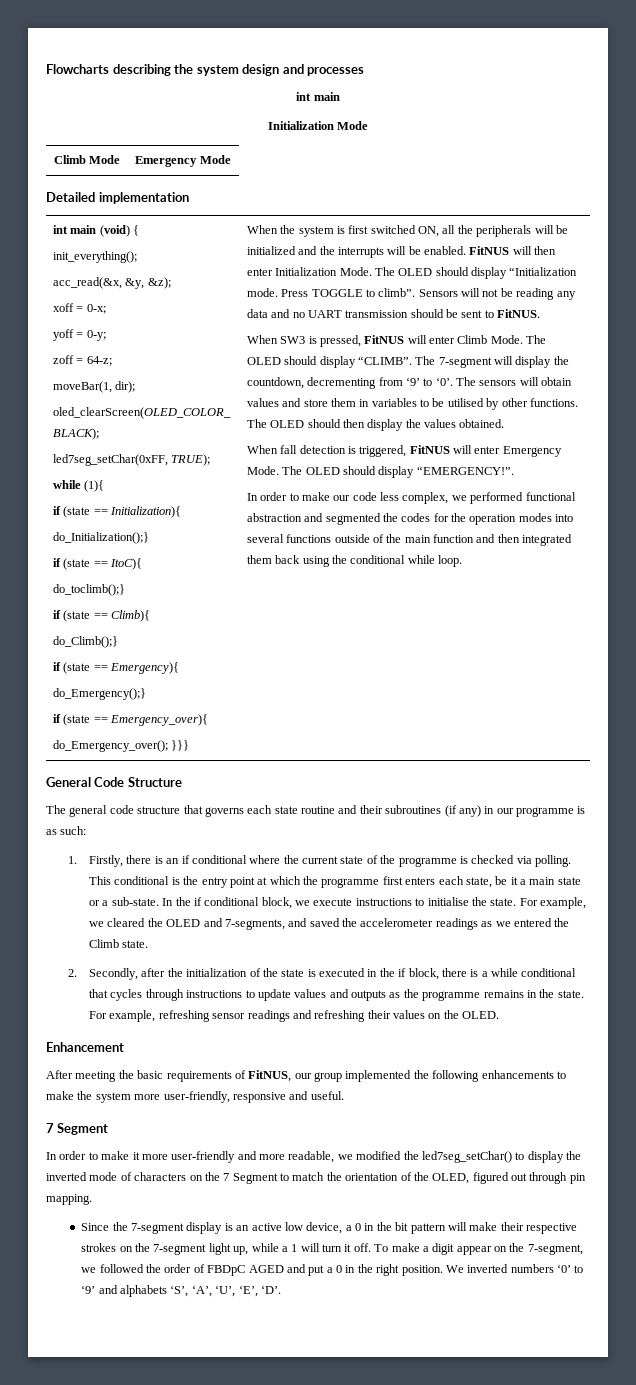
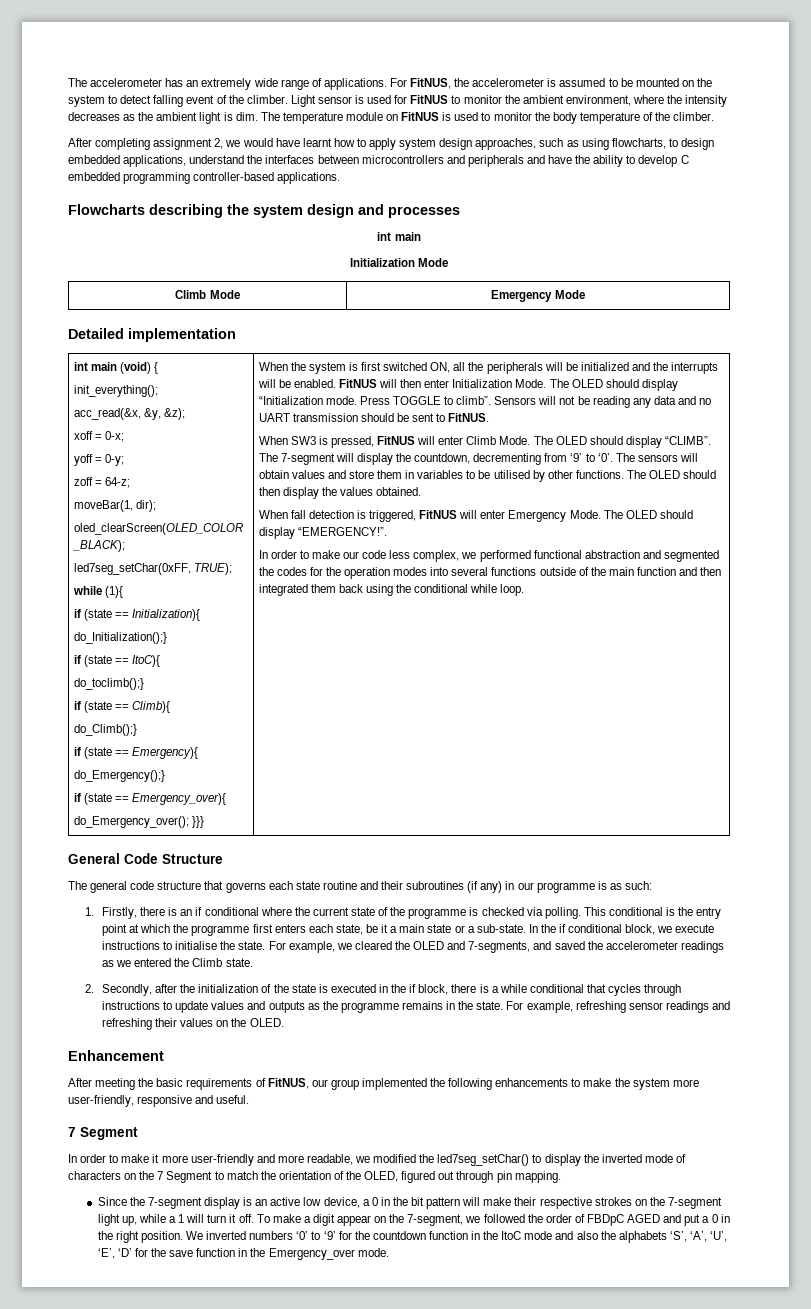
+ The accelerometer has an extremely wide range of applications. For FitNUS, the accelerometer is assumed to be mounted on the system to detect falling event of the climber. Light sensor is used for FitNUS to monitor the ambient environment, where the intensity decreases as the ambient light is dim. The temperature module on FitNUS is used to monitor the body temperature of the climber.
+ After completing assignment 2, we would have learnt how to apply system design approaches, such as using flowcharts, to design embedded applications, understand the interfaces between microcontrollers and peripherals and have the ability to develop C embedded programming controller-based applications.
- We inverted numbers ‘0’ to ‘9’ and alphabets ‘S’, ‘A’, ‘U’, ‘E’, ‘D’.
+ We inverted numbers ‘0’ to ‘9’ for the countdown function in the ItoC mode and also the alphabets ‘S’, ‘A’, ‘U’, ‘E’, ‘D’ for the save function in the Emergency_over mode.

